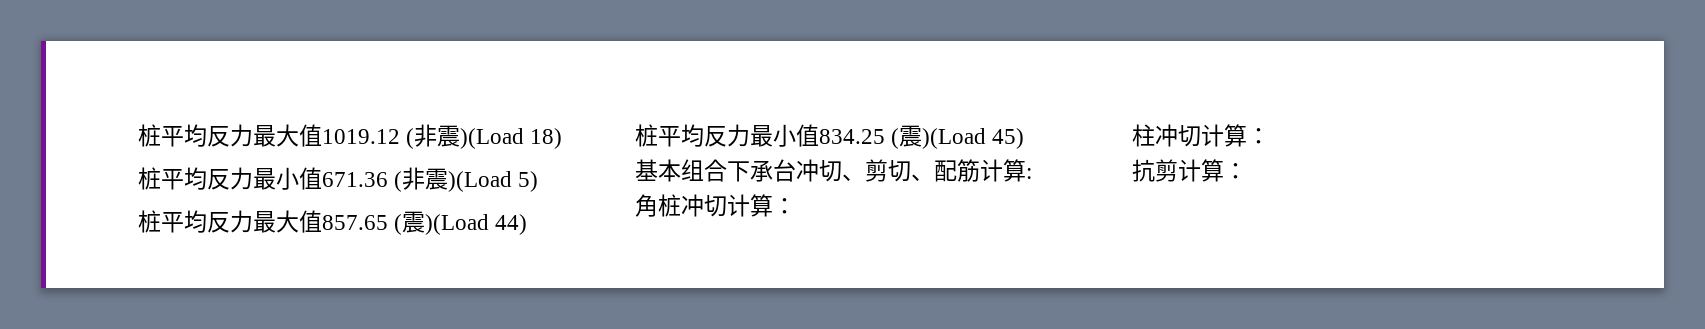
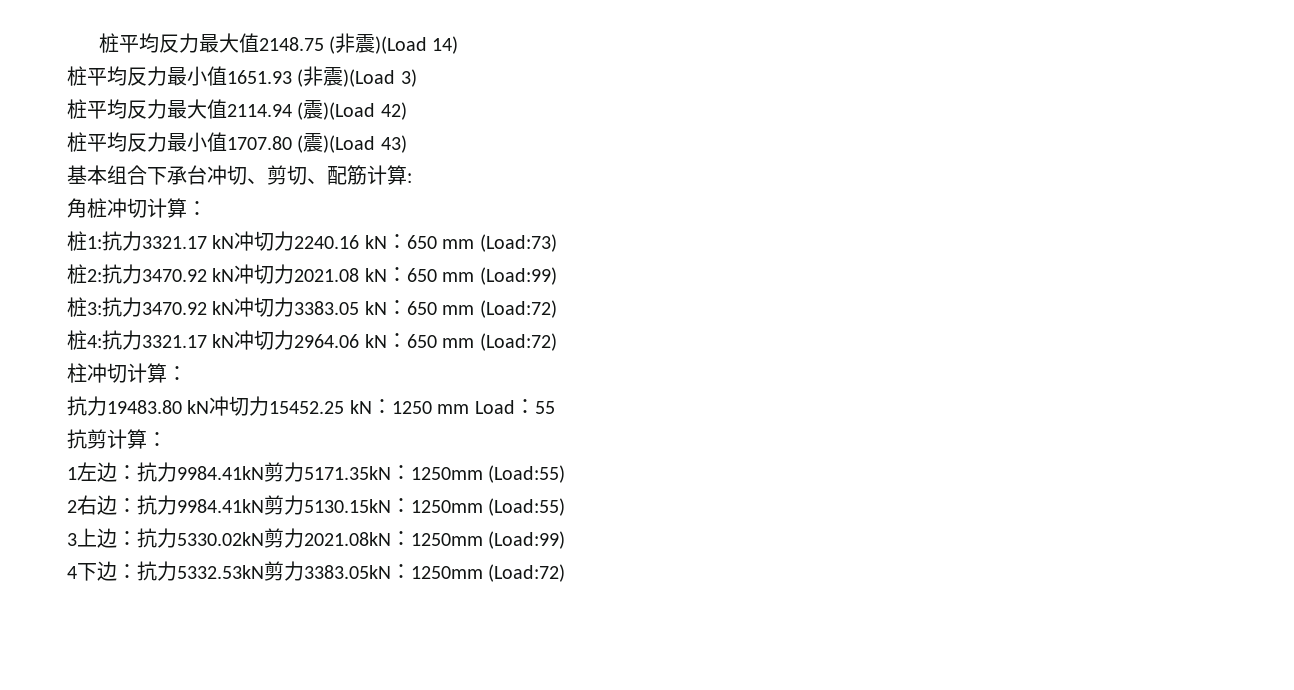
- 桩平均反力最大值1019.12 (非震)(Load 18)
- 桩平均反力最小值671.36 (非震)(Load 5)
- 桩平均反力最大值857.65 (震)(Load 44)
- 桩平均反力最小值834.25 (震)(Load 45)
+ 桩平均反力最大值2148.75 (非震)(Load 14)
+ 桩平均反力最小值1651.93 (非震)(Load 3)
+ 桩平均反力最大值2114.94 (震)(Load 42)
+ 桩平均反力最小值1707.80 (震)(Load 43)
+ 桩1:抗力3321.17 kN冲切力2240.16 kN：650 mm (Load:73)
+ 桩2:抗力3470.92 kN冲切力2021.08 kN：650 mm (Load:99)
+ 桩3:抗力3470.92 kN冲切力3383.05 kN：650 mm (Load:72)
+ 桩4:抗力3321.17 kN冲切力2964.06 kN：650 mm (Load:72)
  柱冲切计算：
+ 抗力19483.80 kN冲切力15452.25 kN：1250 mm Load：55
  抗剪计算：
+ 1左边：抗力9984.41kN剪力5171.35kN：1250mm (Load:55)
+ 2右边：抗力9984.41kN剪力5130.15kN：1250mm (Load:55)
+ 3上边：抗力5330.02kN剪力2021.08kN：1250mm (Load:99)
+ 4下边：抗力5332.53kN剪力3383.05kN：1250mm (Load:72)

